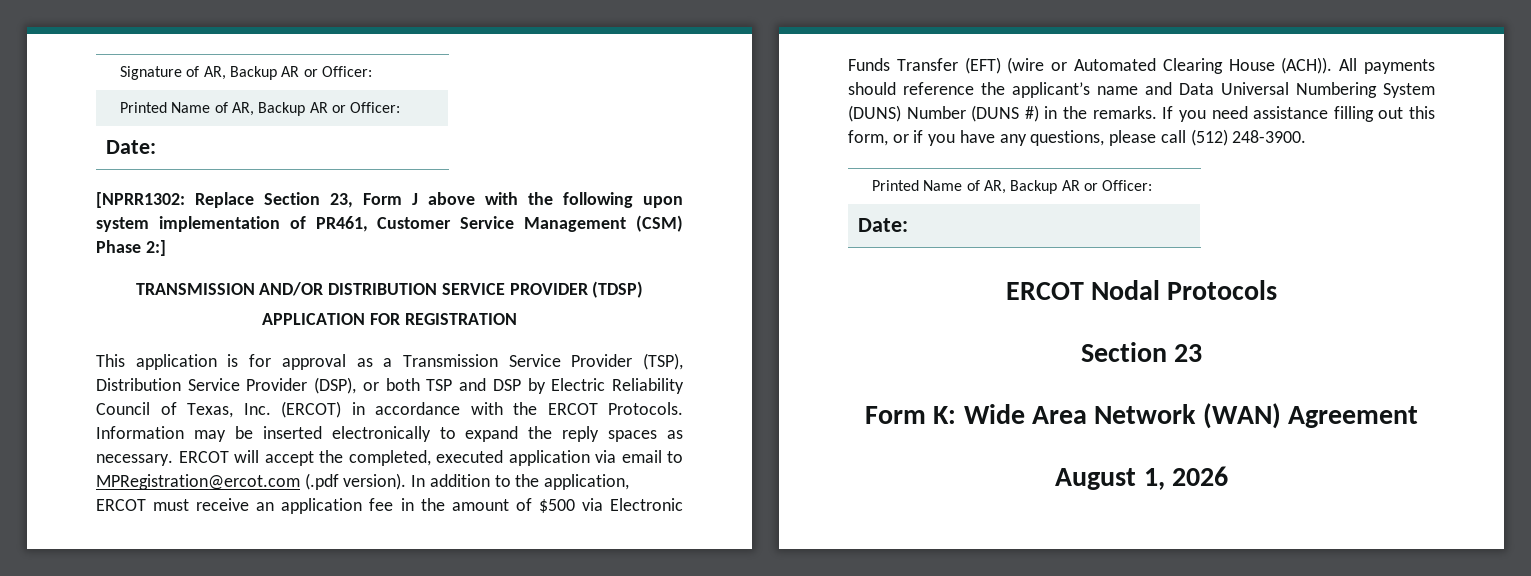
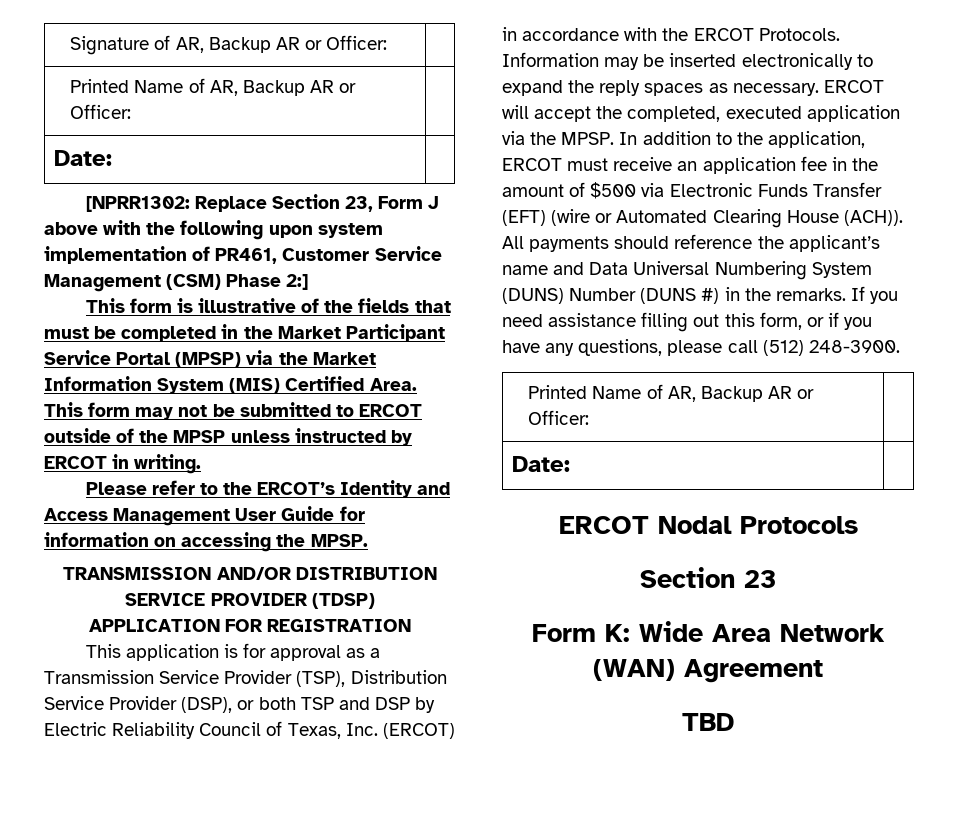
+ This form is illustrative of the fields that must be completed in the Market Participant Service Portal (MPSP) via the Market Information System (MIS) Certified Area. This form may not be submitted to ERCOT outside of the MPSP unless instructed by ERCOT in writing.
+ Please refer to the ERCOT’s Identity and Access Management User Guide for information on accessing the MPSP.
- ERCOT will accept the completed, executed application via email to MPRegistration@ercot.com (.pdf version).
+ ERCOT will accept the completed, executed application via the MPSP.
- August 1, 2026
+ TBD

